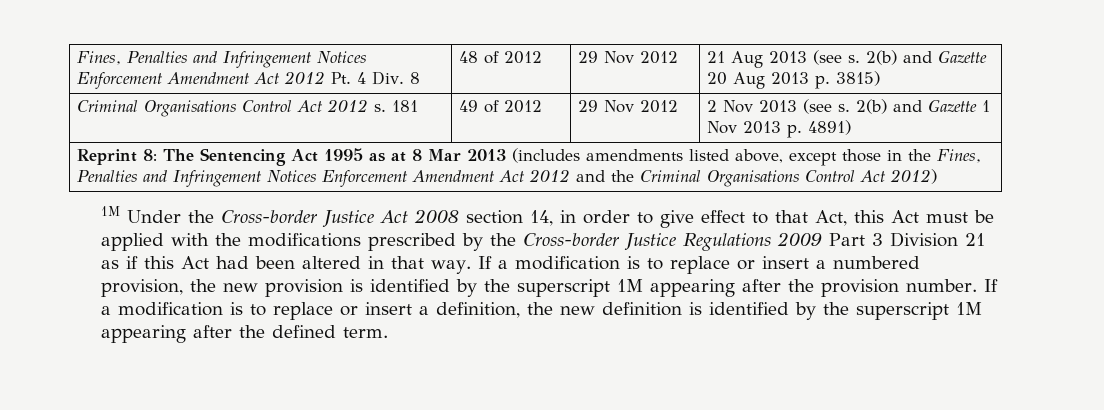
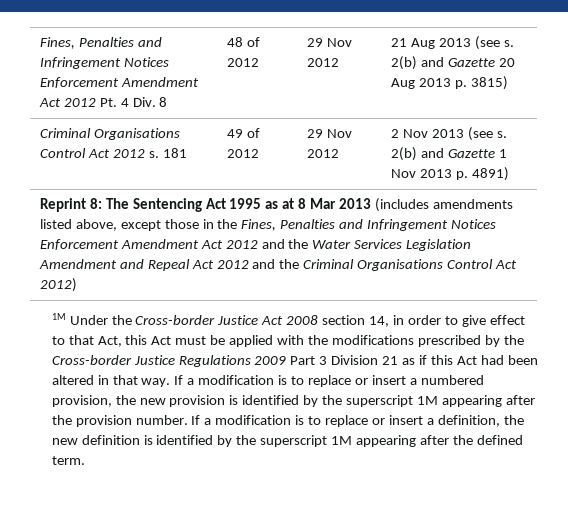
- Reprint 8: The Sentencing Act 1995 as at 8 Mar 2013 (includes amendments listed above, except those in the Fines, Penalties and Infringement Notices Enforcement Amendment Act 2012 and the Criminal Organisations Control Act 2012)
+ Reprint 8: The Sentencing Act 1995 as at 8 Mar 2013 (includes amendments listed above, except those in the Fines, Penalties and Infringement Notices Enforcement Amendment Act 2012 and the Water Services Legislation Amendment and Repeal Act 2012 and the Criminal Organisations Control Act 2012)

